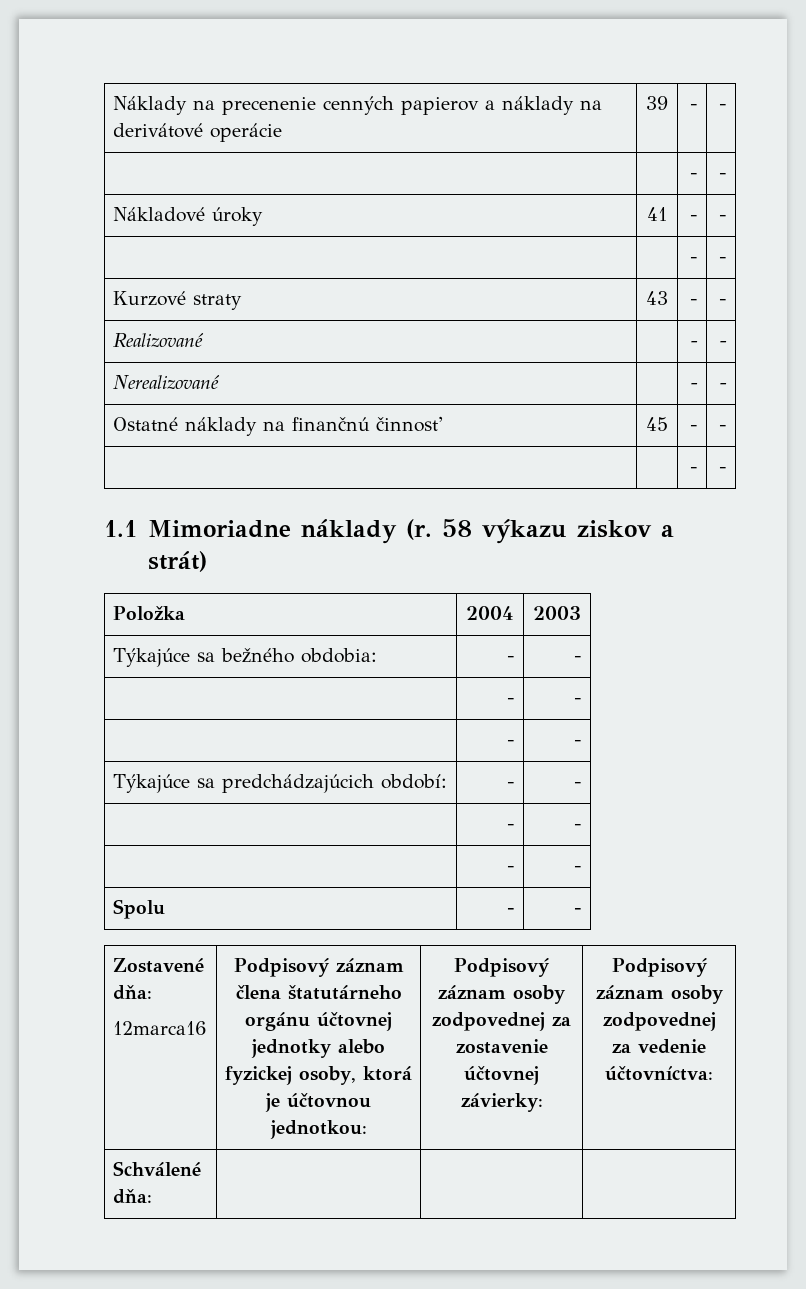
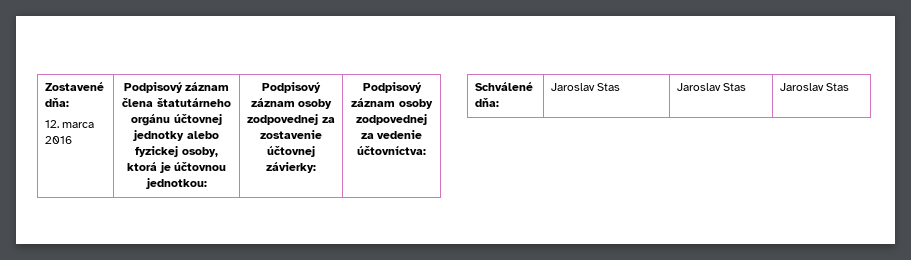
- Náklady na precenenie cenných papierov a náklady na derivátové operácie | 39 | - | -
- | | - | -
- Nákladové úroky | 41 | - | -
- | | - | -
- Kurzové straty | 43 | - | -
- Realizované | | - | -
- Nerealizované | | - | -
- Ostatné náklady na finančnú činnosť | 45 | - | -
- | | - | -
- 1.1 Mimoriadne náklady (r. 58 výkazu ziskov a strát)
- Položka | 2004 | 2003
- Týkajúce sa bežného obdobia: | - | -
- | - | -
- | - | -
- Týkajúce sa predchádzajúcich období: | - | -
- | - | -
- | - | -
- Spolu | - | -
  Zostavené dňa:
- 12marca16 | Podpisový záznam člena štatutárneho orgánu účtovnej jednotky alebo fyzickej osoby, ktorá je účtovnou jednotkou: | Podpisový záznam osoby zodpovednej za zostavenie účtovnej závierky: | Podpisový záznam osoby zodpovednej za vedenie účtovníctva:
+ 12. marca 2016 | Podpisový záznam člena štatutárneho orgánu účtovnej jednotky alebo fyzickej osoby, ktorá je účtovnou jednotkou: | Podpisový záznam osoby zodpovednej za zostavenie účtovnej závierky: | Podpisový záznam osoby zodpovednej za vedenie účtovníctva:
- Schválené dňa: | | |
+ Schválené dňa: | Jaroslav Stas | Jaroslav Stas | Jaroslav Stas

